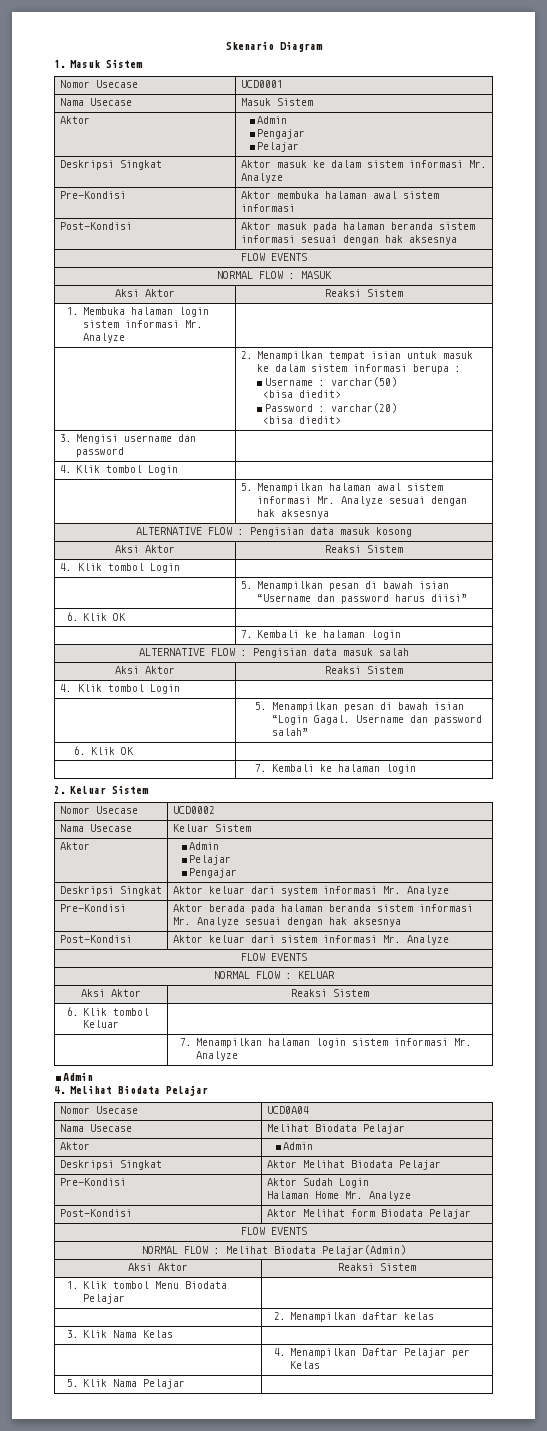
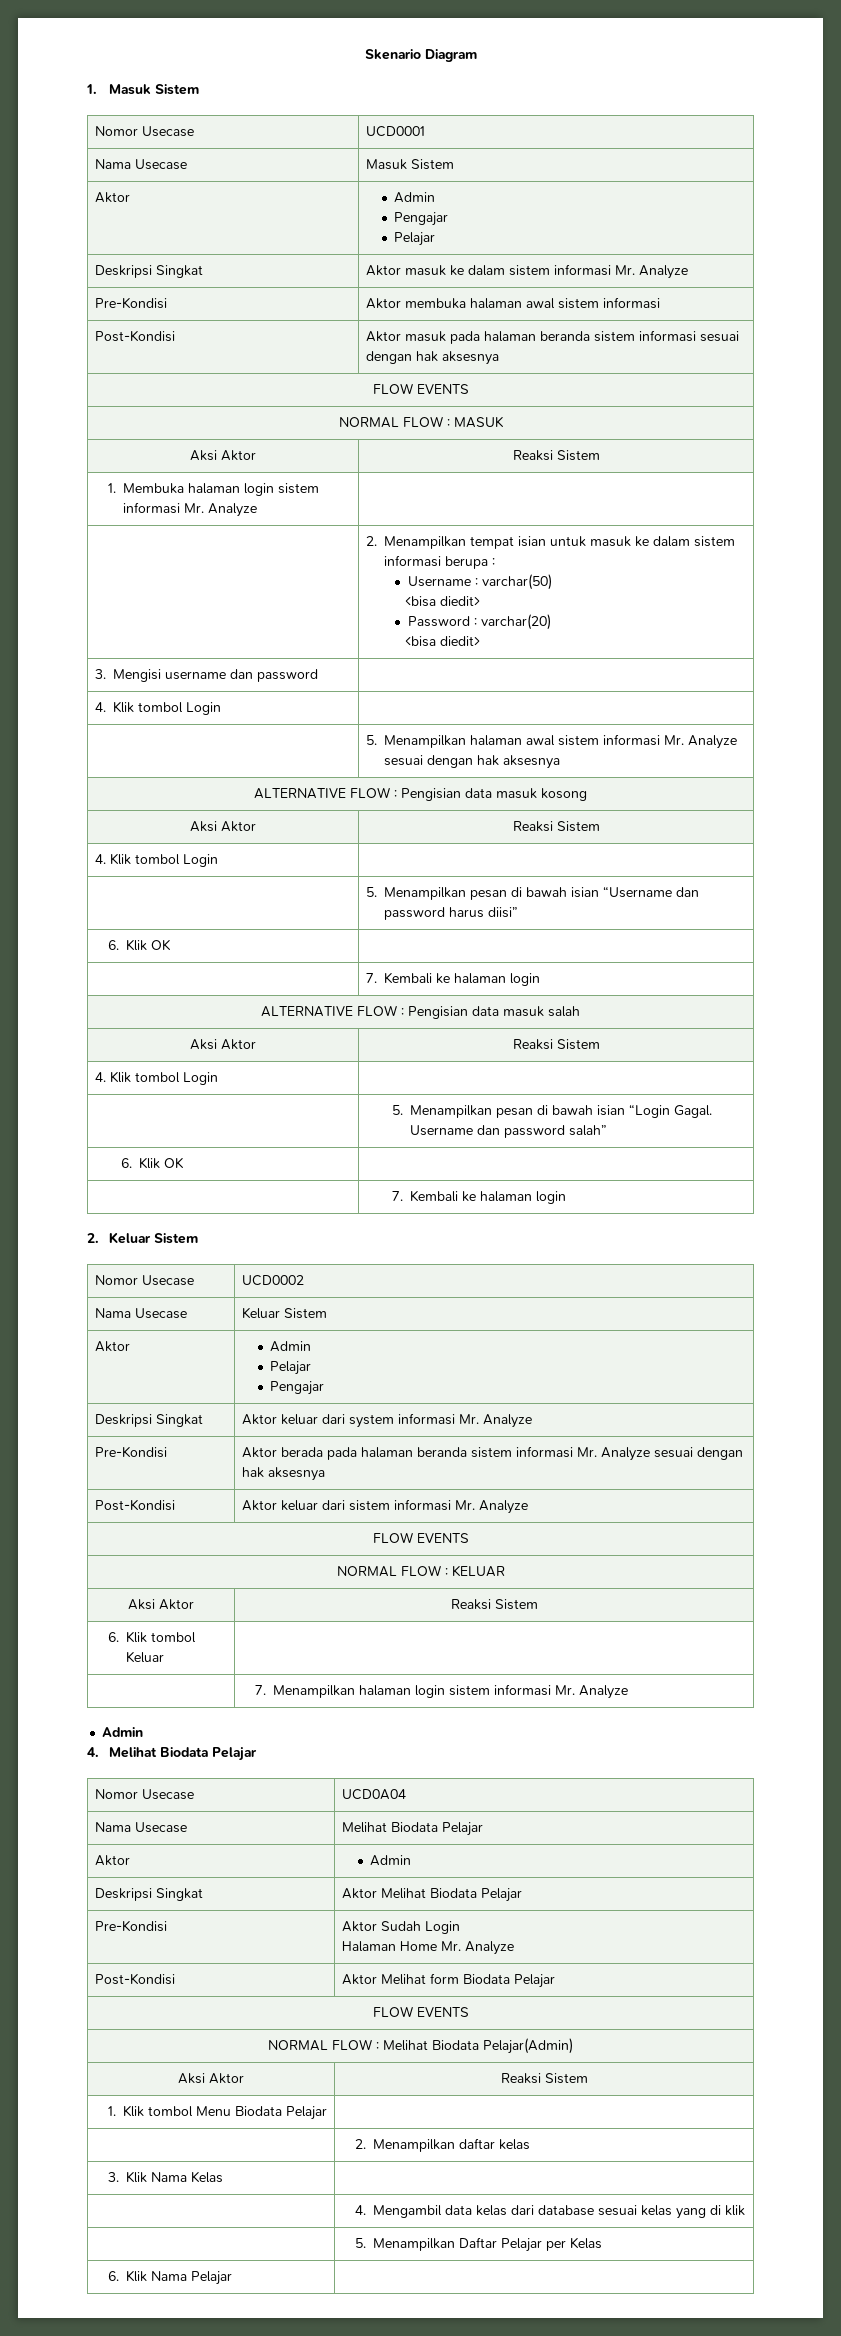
- | 4. Menampilkan Daftar Pelajar per Kelas
+ | 4. Mengambil data kelas dari database sesuai kelas yang di klik
+ | 5. Menampilkan Daftar Pelajar per Kelas
- 5. Klik Nama Pelajar |
+ 6. Klik Nama Pelajar |

